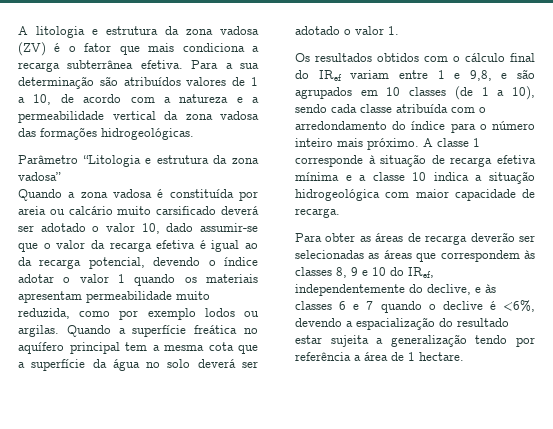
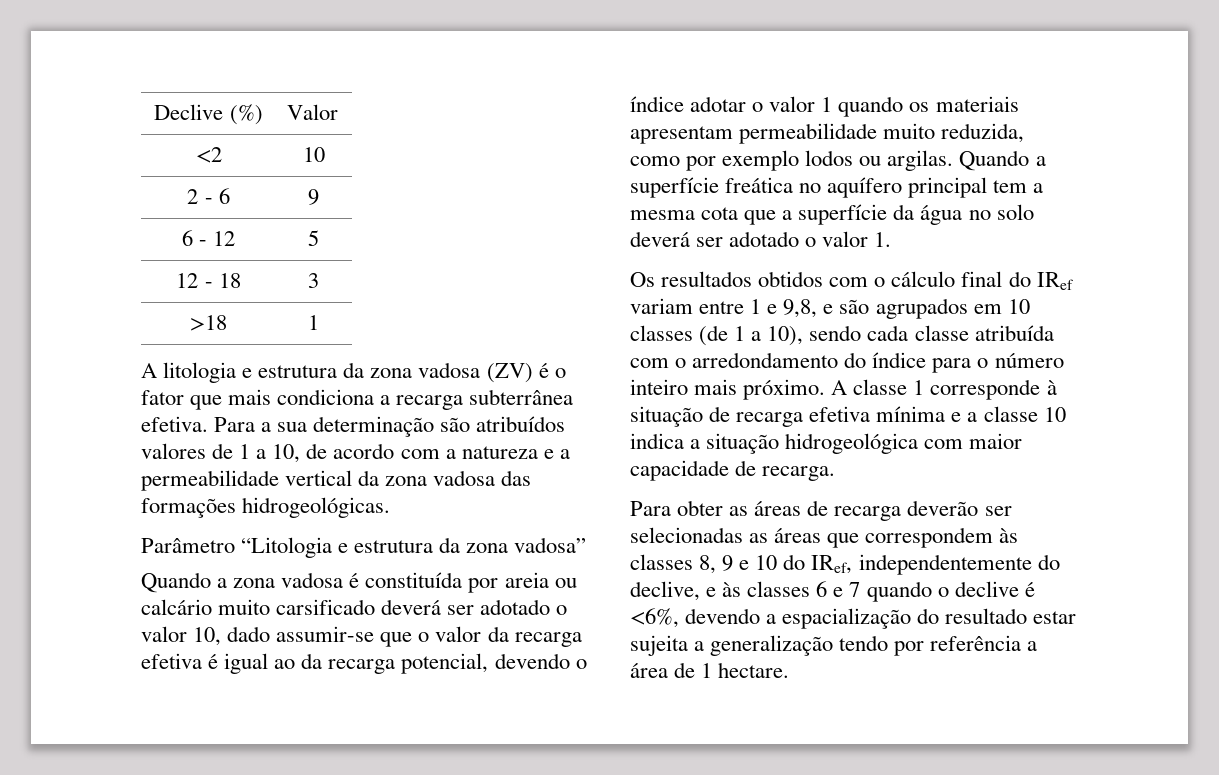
+ Declive (%) | Valor
+ <2 | 10
+ 2 - 6 | 9
+ 6 - 12 | 5
+ 12 - 18 | 3
+ >18 | 1

